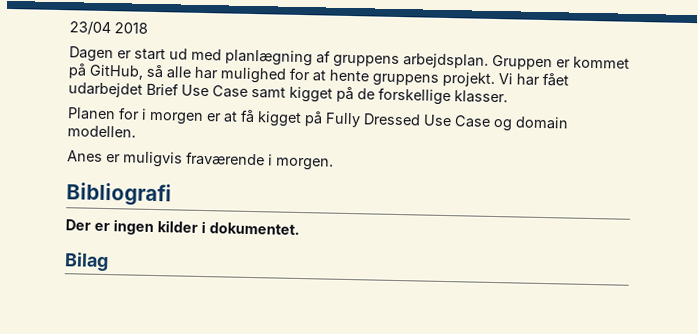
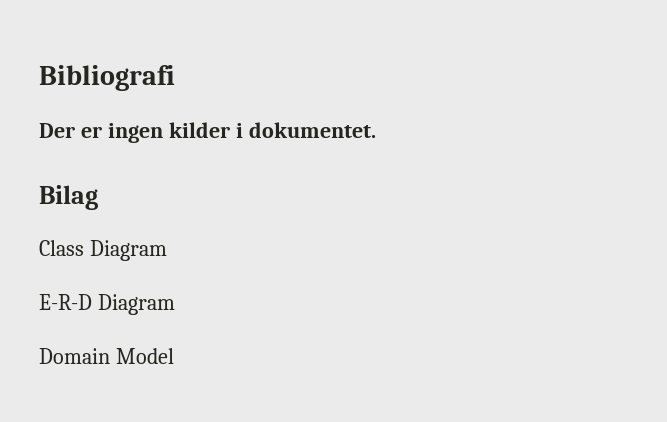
- 23/04 2018
- Dagen er start ud med planlægning af gruppens arbejdsplan. Gruppen er kommet på GitHub, så alle har mulighed for at hente gruppens projekt. Vi har fået udarbejdet Brief Use Case samt kigget på de forskellige klasser.
- Planen for i morgen er at få kigget på Fully Dressed Use Case og domain modellen.
- Anes er muligvis fraværende i morgen.
+ Class Diagram
+ E-R-D Diagram
+ Domain Model

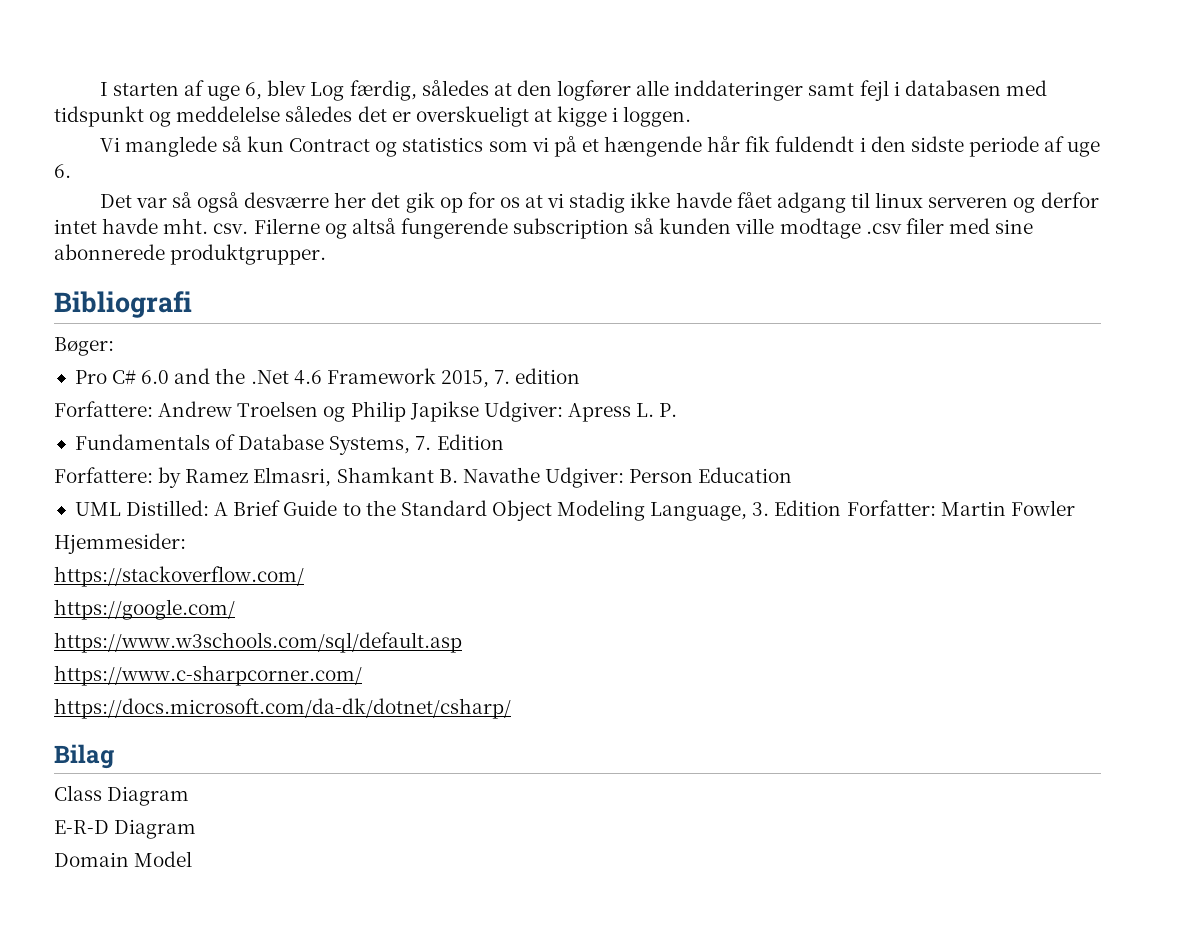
+ I starten af uge 6, blev Log færdig, således at den logfører alle inddateringer samt fejl i databasen med tidspunkt og meddelelse således det er overskueligt at kigge i loggen.
+ Vi manglede så kun Contract og statistics som vi på et hængende hår fik fuldendt i den sidste periode af uge 6.
+ Det var så også desværre her det gik op for os at vi stadig ikke havde fået adgang til linux serveren og derfor intet havde mht. csv. Filerne og altså fungerende subscription så kunden ville modtage .csv filer med sine abonnerede produktgrupper.
  Bibliografi
- Der er ingen kilder i dokumentet.
+ Bøger:
+ Pro C# 6.0 and the .Net 4.6 Framework 2015, 7. edition
+ Forfattere: Andrew Troelsen og Philip Japikse Udgiver: Apress L. P.
+ Fundamentals of Database Systems, 7. Edition
+ Forfattere: by Ramez Elmasri, Shamkant B. Navathe Udgiver: Person Education
+ UML Distilled: A Brief Guide to the Standard Object Modeling Language, 3. Edition Forfatter: Martin Fowler
+ Hjemmesider:
+ https://stackoverflow.com/
+ https://google.com/
+ https://www.w3schools.com/sql/default.asp
+ https://www.c-sharpcorner.com/
+ https://docs.microsoft.com/da-dk/dotnet/csharp/

